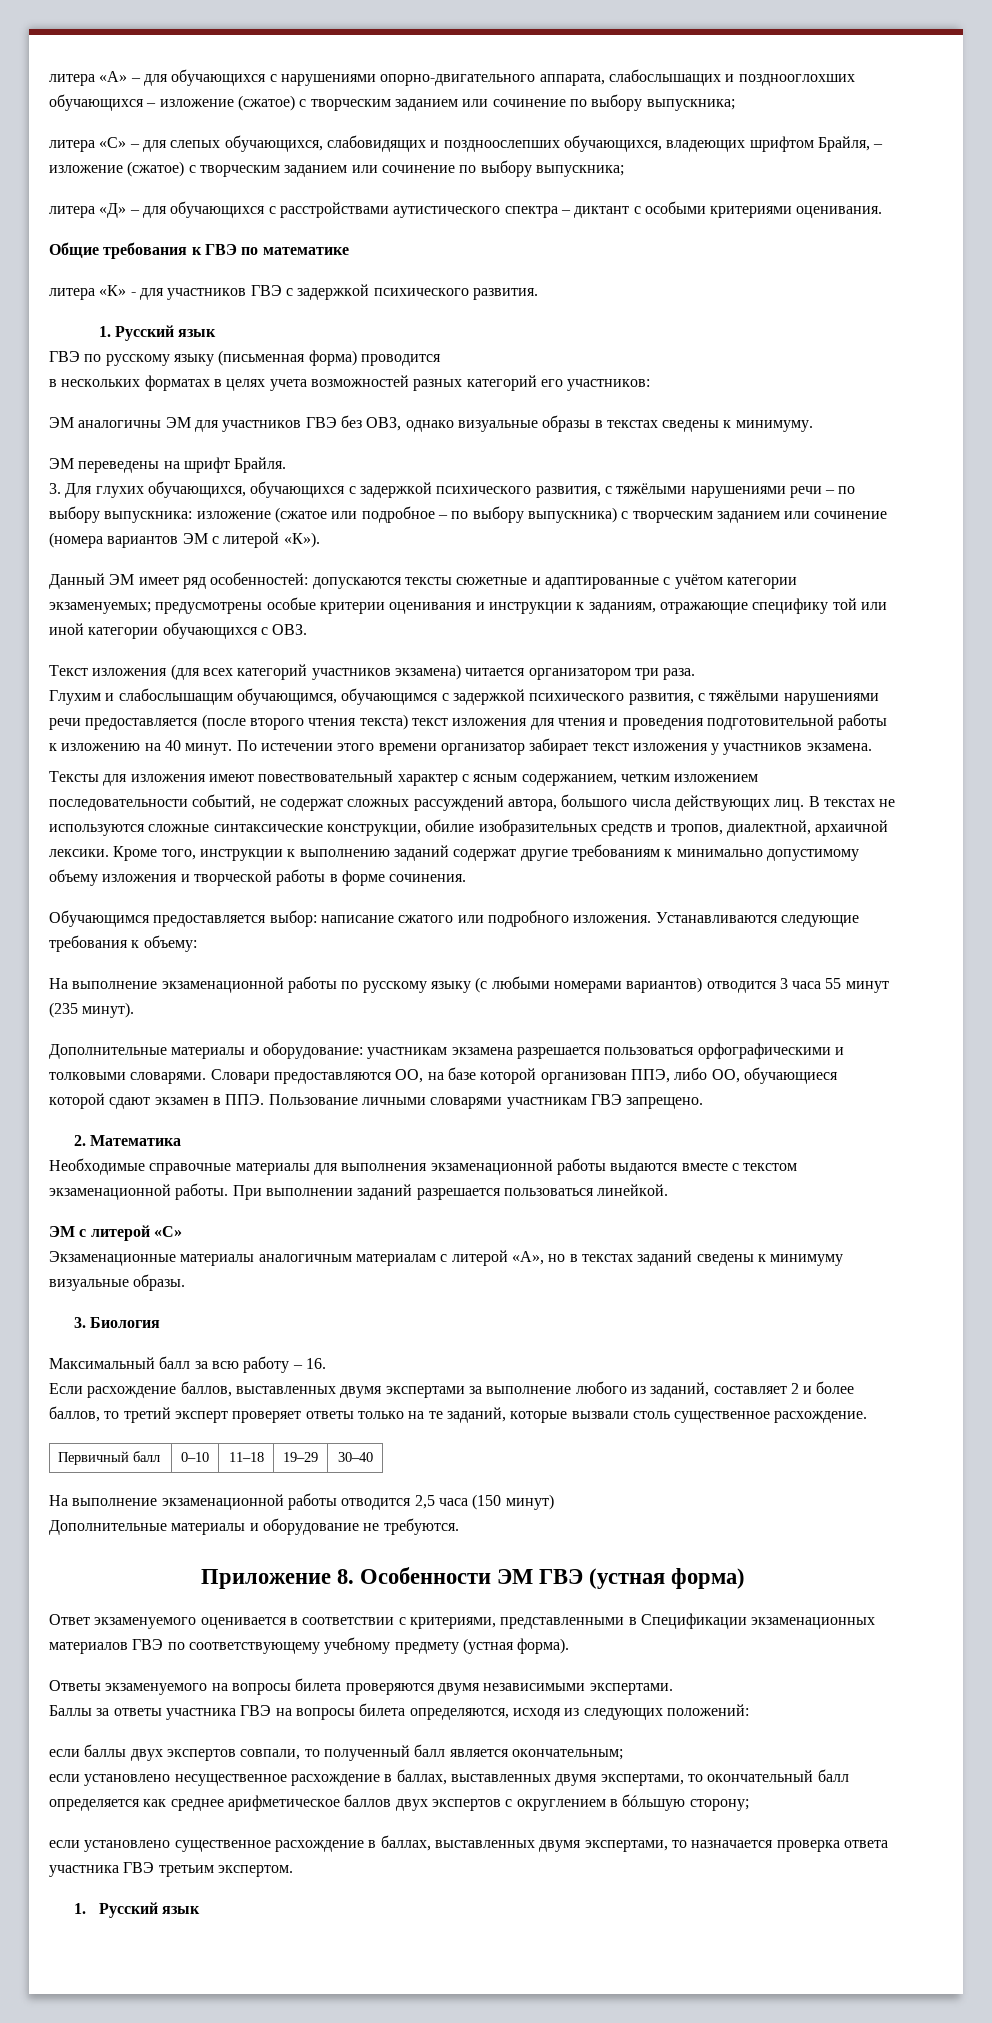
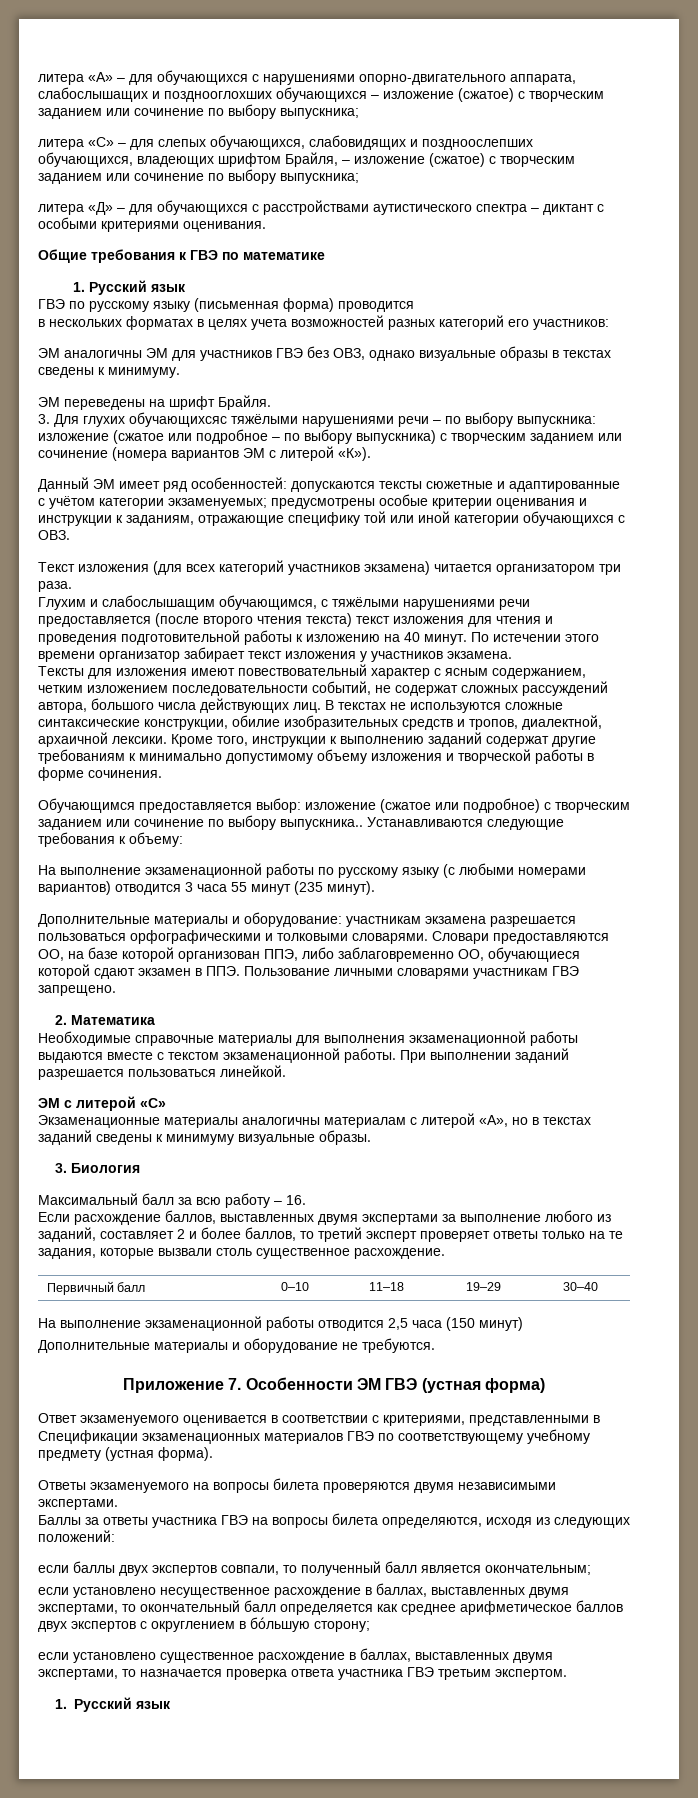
- литера «К» - для участников ГВЭ с задержкой психического развития.
- 3. Для глухих обучающихся, обучающихся с задержкой психического развития, с тяжёлыми нарушениями речи – по выбору выпускника: изложение (сжатое или подробное – по выбору выпускника) с творческим заданием или сочинение (номера вариантов ЭМ с литерой «К»).
+ 3. Для глухих обучающихсяс тяжёлыми нарушениями речи – по выбору выпускника: изложение (сжатое или подробное – по выбору выпускника) с творческим заданием или сочинение (номера вариантов ЭМ с литерой «К»).
- Глухим и слабослышащим обучающимся, обучающимся с задержкой психического развития, с тяжёлыми нарушениями речи предоставляется (после второго чтения текста) текст изложения для чтения и проведения подготовительной работы к изложению на 40 минут.
+ Глухим и слабослышащим обучающимся, с тяжёлыми нарушениями речи предоставляется (после второго чтения текста) текст изложения для чтения и проведения подготовительной работы к изложению на 40 минут.
- Обучающимся предоставляется выбор: написание сжатого или подробного изложения.
+ Обучающимся предоставляется выбор: изложение (сжатое или подробное) с творческим заданием или сочинение по выбору выпускника..
- Словари предоставляются ОО, на базе которой организован ППЭ, либо ОО, обучающиеся которой сдают экзамен в ППЭ. Пользование личными словарями участникам ГВЭ запрещено.
+ Словари предоставляются ОО, на базе которой организован ППЭ, либо заблаговременно ОО, обучающиеся которой сдают экзамен в ППЭ. Пользование личными словарями участникам ГВЭ запрещено.
- Экзаменационные материалы аналогичным материалам с литерой «А», но в текстах заданий сведены к минимуму визуальные образы.
+ Экзаменационные материалы аналогичны материалам с литерой «А», но в текстах заданий сведены к минимуму визуальные образы.
- Если расхождение баллов, выставленных двумя экспертами за выполнение любого из заданий, составляет 2 и более баллов, то третий эксперт проверяет ответы только на те заданий, которые вызвали столь существенное расхождение.
+ Если расхождение баллов, выставленных двумя экспертами за выполнение любого из заданий, составляет 2 и более баллов, то третий эксперт проверяет ответы только на те задания, которые вызвали столь существенное расхождение.
- Приложение 8. Особенности ЭМ ГВЭ (устная форма)
+ Приложение 7. Особенности ЭМ ГВЭ (устная форма)

